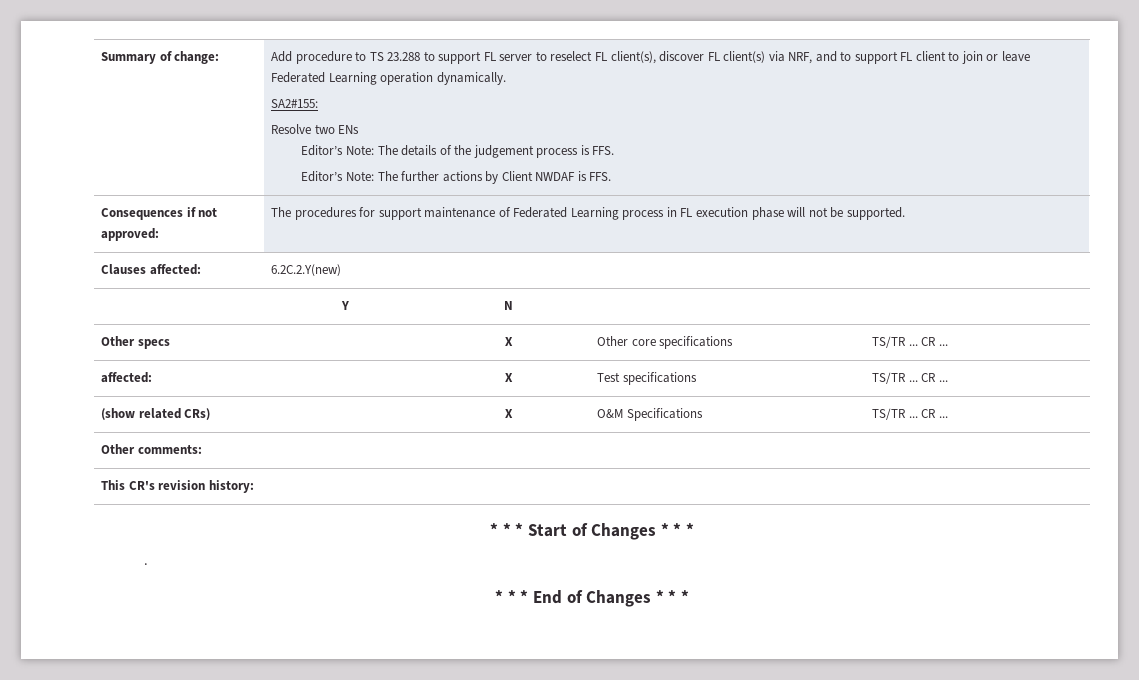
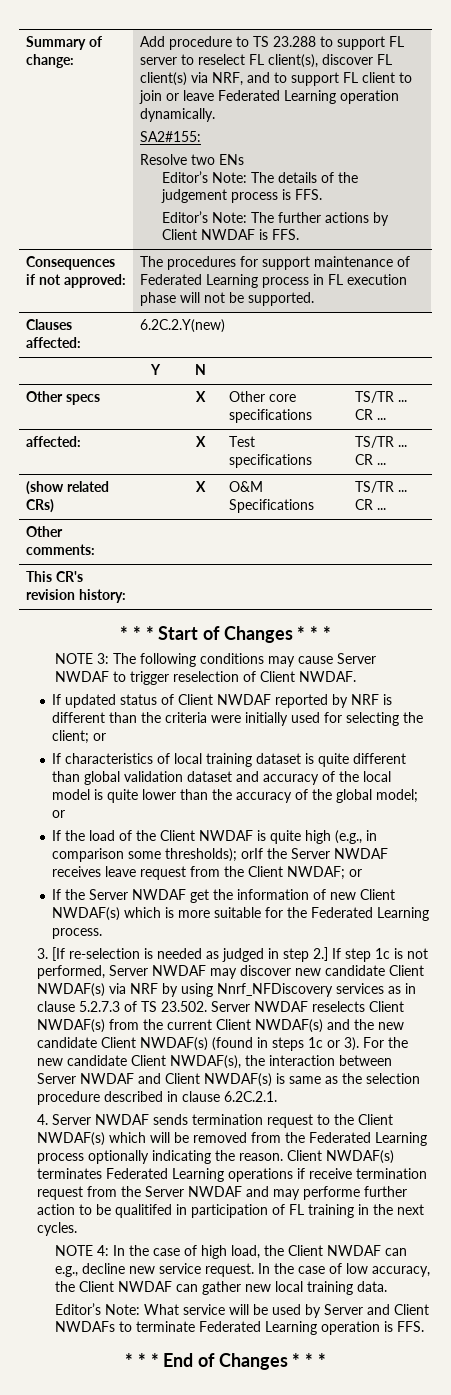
- .
+ NOTE 3: The following conditions may cause Server NWDAF to trigger reselection of Client NWDAF.
+ If updated status of Client NWDAF reported by NRF is different than the criteria were initially used for selecting the client; or
+ If characteristics of local training dataset is quite different than global validation dataset and accuracy of the local model is quite lower than the accuracy of the global model; or
+ If the load of the Client NWDAF is quite high (e.g., in comparison some thresholds); orIf the Server NWDAF receives leave request from the Client NWDAF; or
+ If the Server NWDAF get the information of new Client NWDAF(s) which is more suitable for the Federated Learning process.
+ 3. [If re-selection is needed as judged in step 2.] If step 1c is not performed, Server NWDAF may discover new candidate Client NWDAF(s) via NRF by using Nnrf_NFDiscovery services as in clause 5.2.7.3 of TS 23.502. Server NWDAF reselects Client NWDAF(s) from the current Client NWDAF(s) and the new candidate Client NWDAF(s) (found in steps 1c or 3). For the new candidate Client NWDAF(s), the interaction between Server NWDAF and Client NWDAF(s) is same as the selection procedure described in clause 6.2C.2.1.
+ 4. Server NWDAF sends termination request to the Client NWDAF(s) which will be removed from the Federated Learning process optionally indicating the reason. Client NWDAF(s) terminates Federated Learning operations if receive termination request from the Server NWDAF and may performe further action to be qualitifed in participation of FL training in the next cycles.
+ NOTE 4: In the case of high load, the Client NWDAF can e.g., decline new service request. In the case of low accuracy, the Client NWDAF can gather new local training data.
+ Editor’s Note: What service will be used by Server and Client NWDAFs to terminate Federated Learning operation is FFS.

